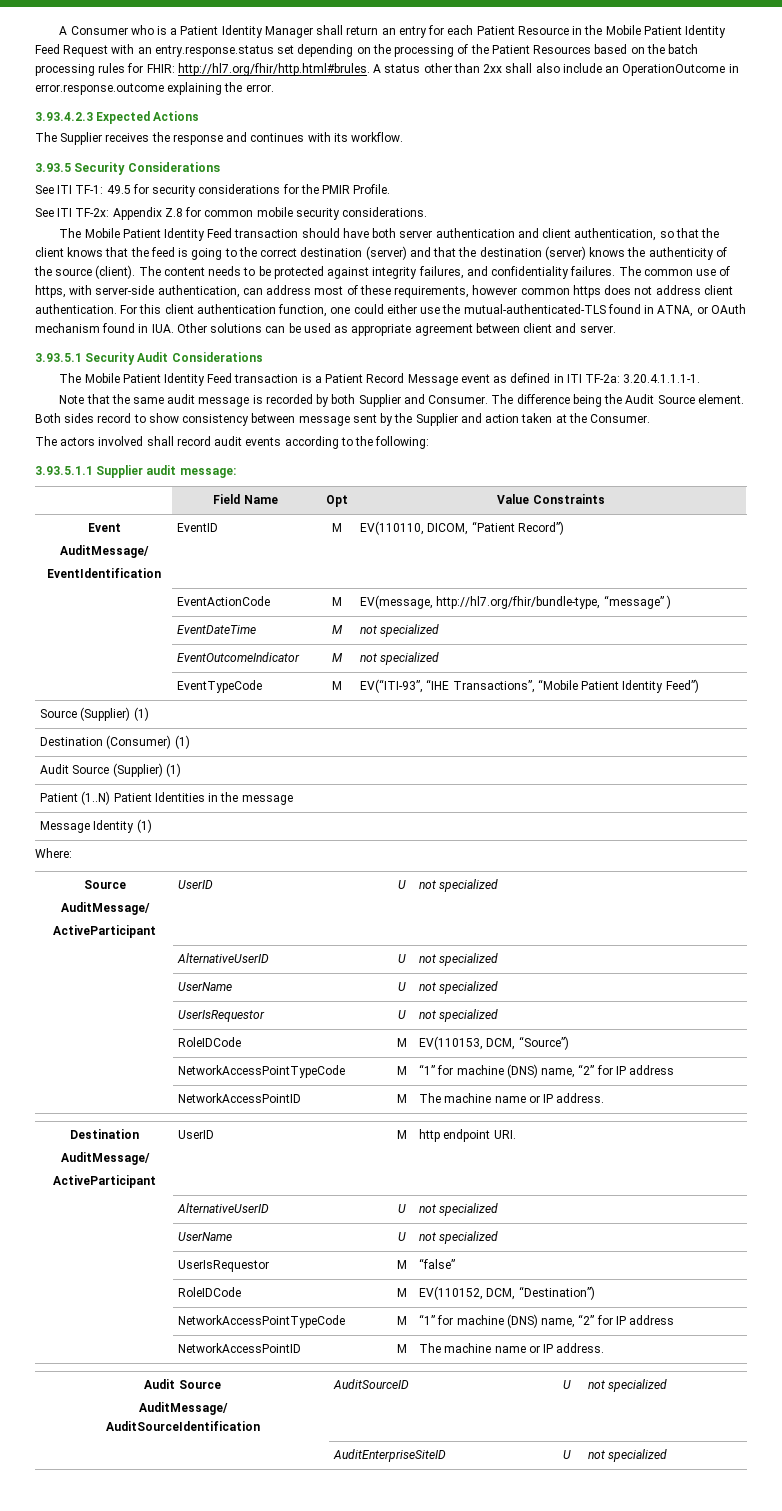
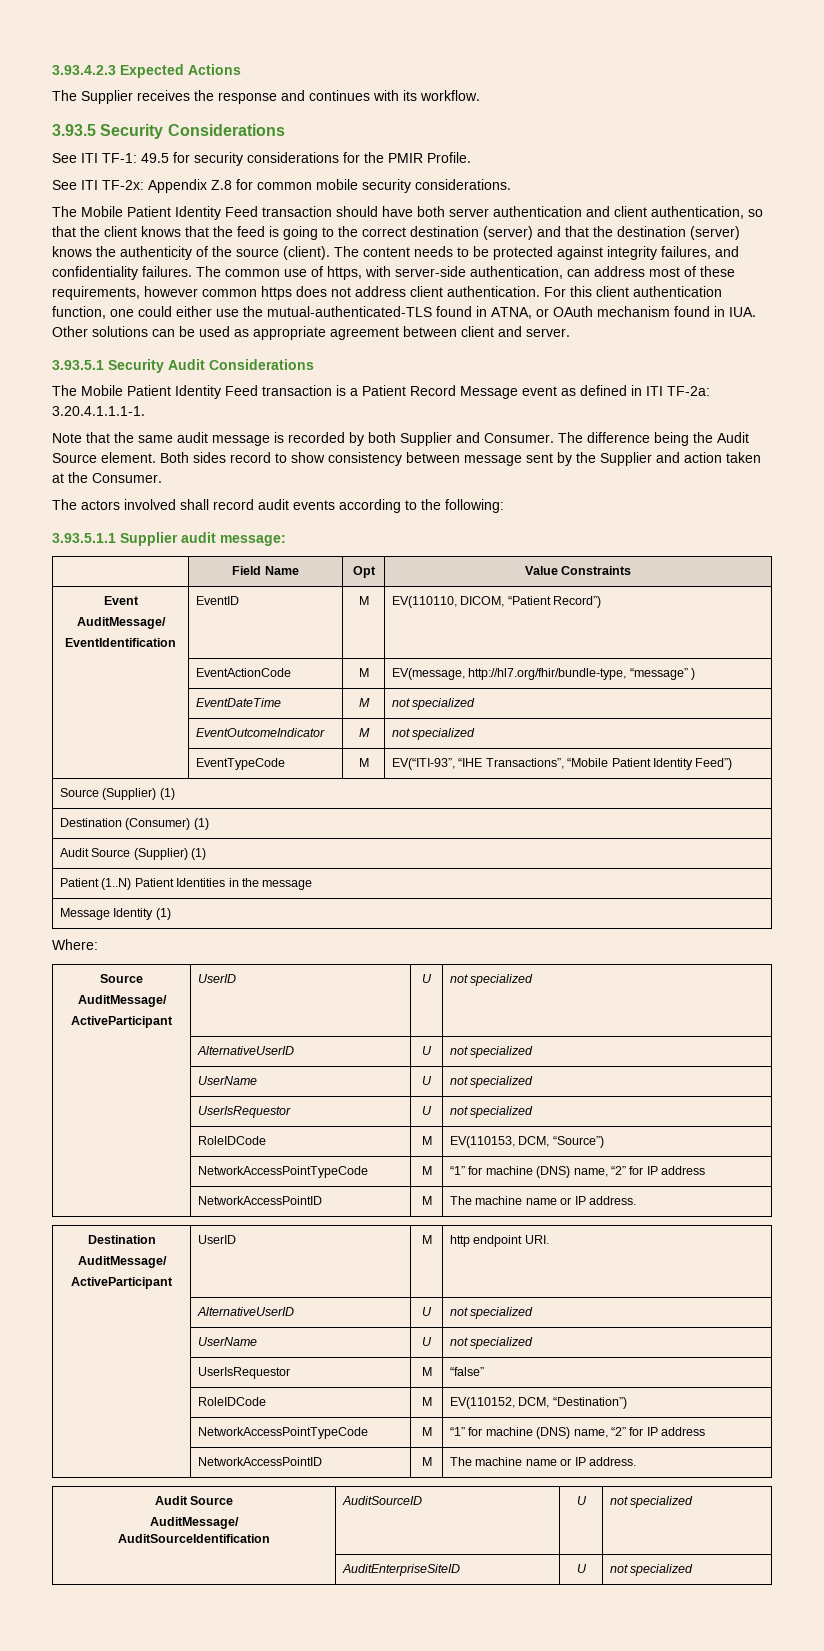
- A Consumer who is a Patient Identity Manager shall return an entry for each Patient Resource in the Mobile Patient Identity Feed Request with an entry.response.status set depending on the processing of the Patient Resources based on the batch processing rules for FHIR: http://hl7.org/fhir/http.html#brules. A status other than 2xx shall also include an OperationOutcome in error.response.outcome explaining the error.

